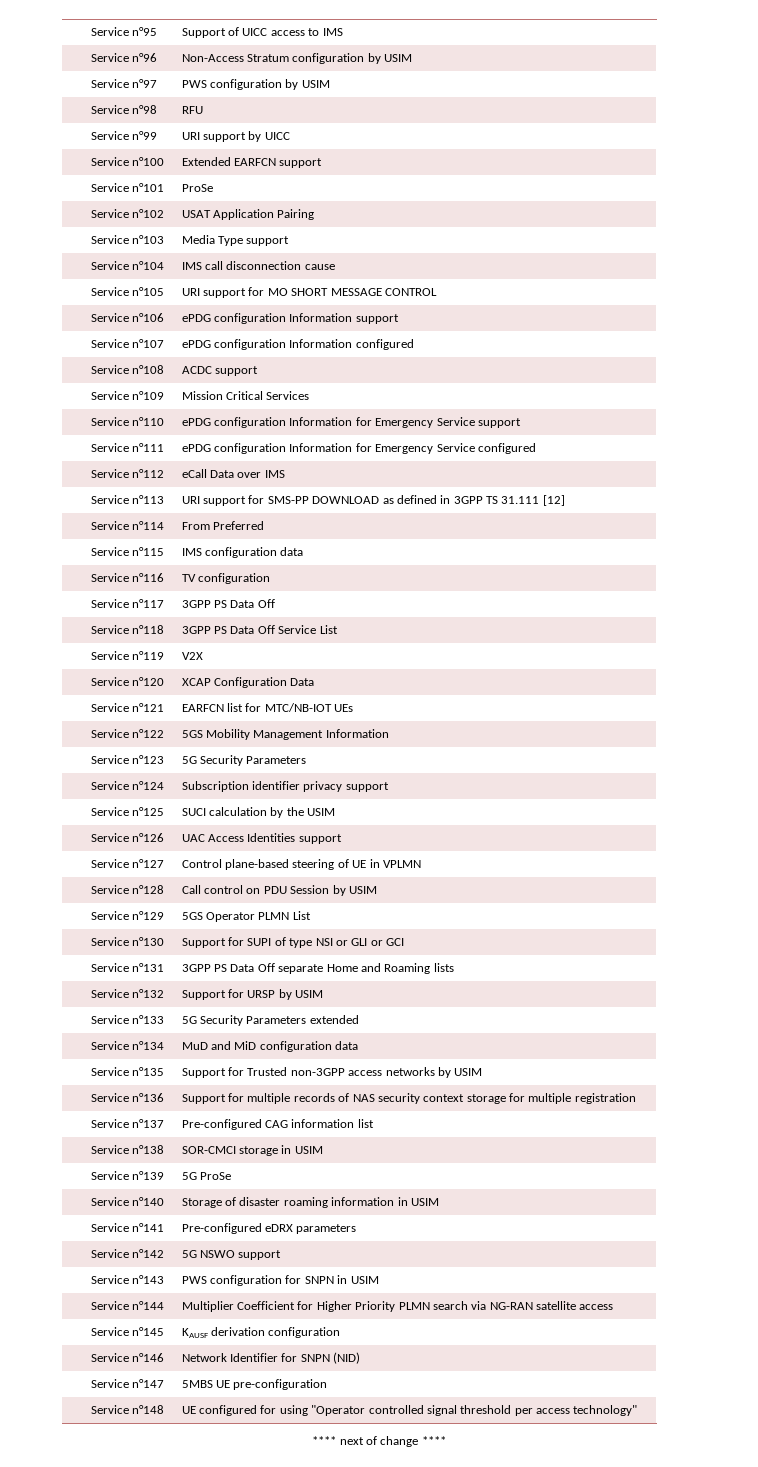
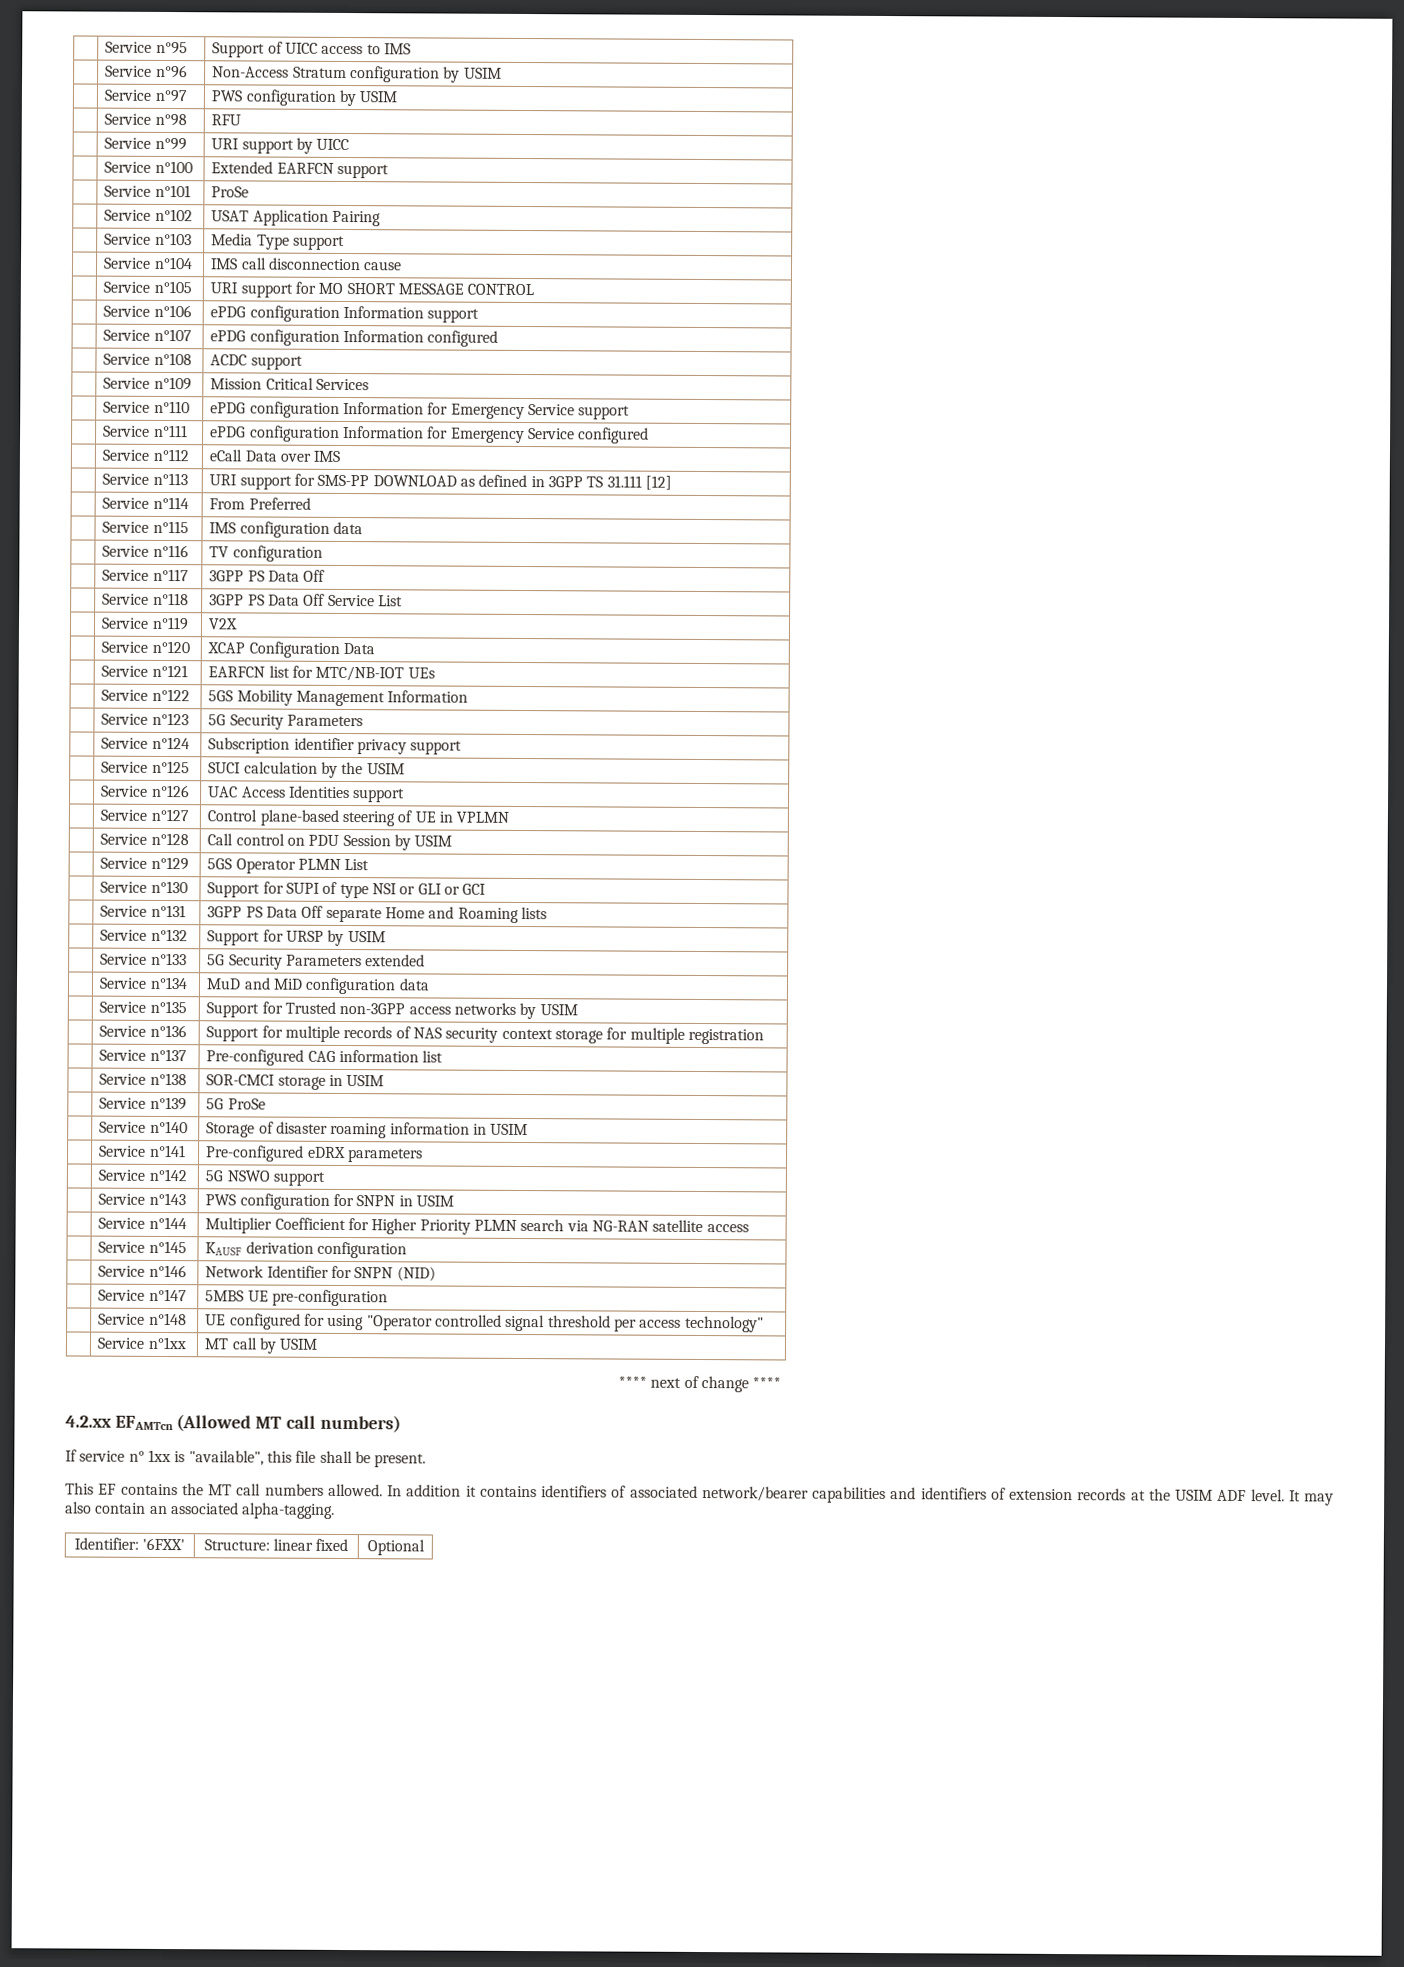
+ | Service n°1xx | MT call by USIM
+ 4.2.xx EFAMTcn (Allowed MT call numbers)
+ If service n° 1xx is "available", this file shall be present.
+ This EF contains the MT call numbers allowed. In addition it contains identifiers of associated network/bearer capabilities and identifiers of extension records at the USIM ADF level. It may also contain an associated alpha-tagging.
+ Identifier: '6FXX' | Structure: linear fixed | Optional

